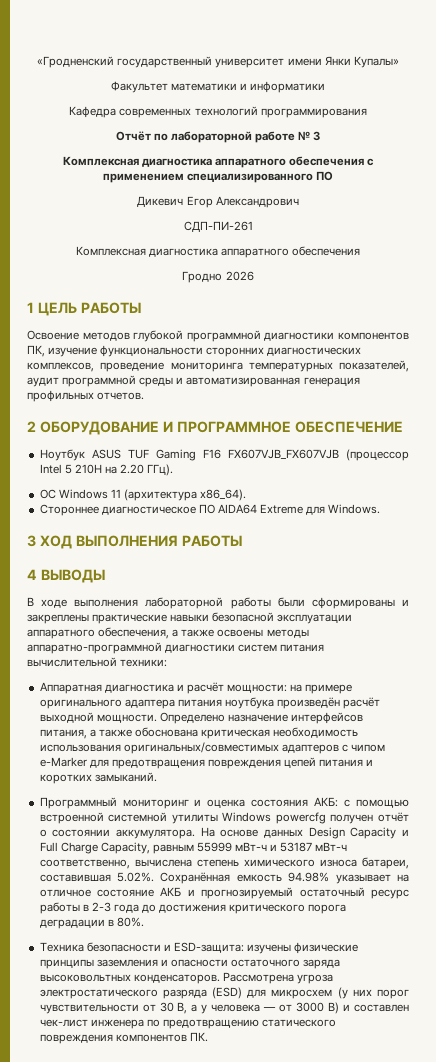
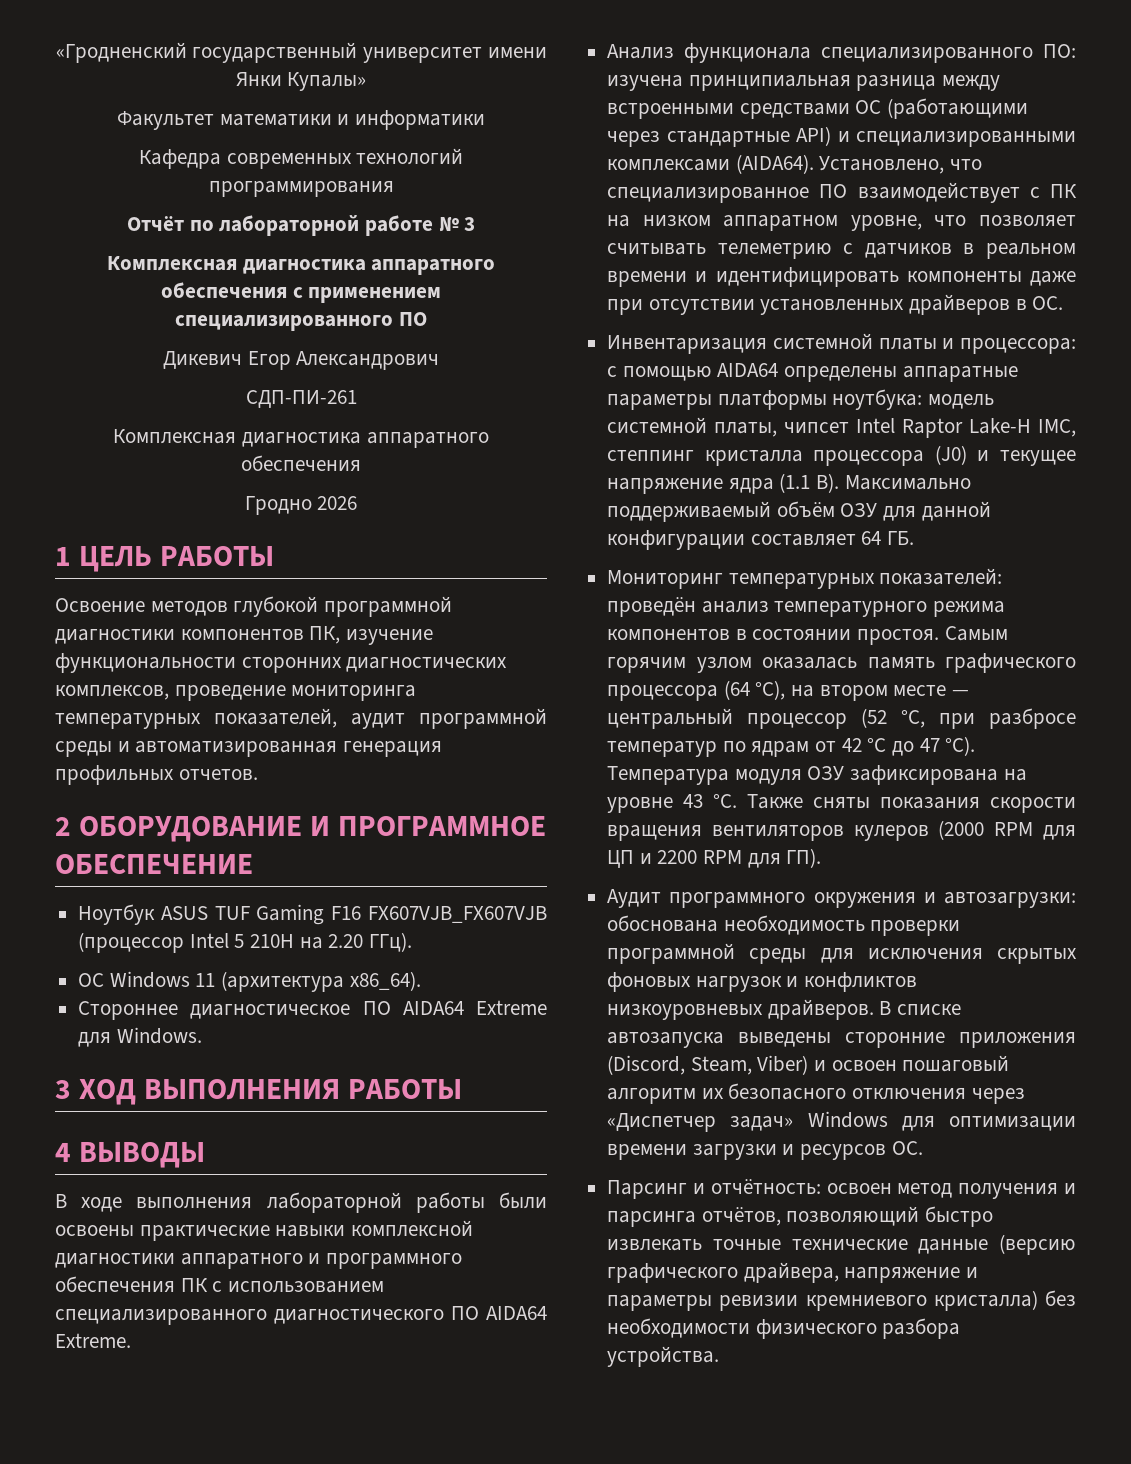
- В ходе выполнения лабораторной работы были сформированы и закреплены практические навыки безопасной эксплуатации аппаратного обеспечения, а также освоены методы аппаратно-программной диагностики систем питания вычислительной техники:
- Аппаратная диагностика и расчёт мощности: на примере оригинального адаптера питания ноутбука произведён расчёт выходной мощности. Определено назначение интерфейсов питания, а также обоснована критическая необходимость использования оригинальных/совместимых адаптеров с чипом e-Marker для предотвращения повреждения цепей питания и коротких замыканий.
- Программный мониторинг и оценка состояния АКБ: с помощью встроенной системной утилиты Windows powercfg получен отчёт о состоянии аккумулятора. На основе данных Design Capacity и Full Charge Capacity, равным 55999 мВт-ч и 53187 мВт-ч соответственно, вычислена степень химического износа батареи, составившая 5.02%. Сохранённая емкость 94.98% указывает на отличное состояние АКБ и прогнозируемый остаточный ресурс работы в 2-3 года до достижения критического порога деградации в 80%.
- Техника безопасности и ESD-защита: изучены физические принципы заземления и опасности остаточного заряда высоковольтных конденсаторов. Рассмотрена угроза электростатического разряда (ESD) для микросхем (у них порог чувствительности от 30 В, а у человека — от 3000 В) и составлен чек-лист инженера по предотвращению статического повреждения компонентов ПК.
+ В ходе выполнения лабораторной работы были освоены практические навыки комплексной диагностики аппаратного и программного обеспечения ПК с использованием специализированного диагностического ПО AIDA64 Extreme.
+ Анализ функционала специализированного ПО: изучена принципиальная разница между встроенными средствами ОС (работающими через стандартные API) и специализированными комплексами (AIDA64). Установлено, что специализированное ПО взаимодействует с ПК на низком аппаратном уровне, что позволяет считывать телеметрию с датчиков в реальном времени и идентифицировать компоненты даже при отсутствии установленных драйверов в ОС.
+ Инвентаризация системной платы и процессора: с помощью AIDA64 определены аппаратные параметры платформы ноутбука: модель системной платы, чипсет Intel Raptor Lake-H IMC, степпинг кристалла процессора (J0) и текущее напряжение ядра (1.1 В). Максимально поддерживаемый объём ОЗУ для данной конфигурации составляет 64 ГБ.
+ Мониторинг температурных показателей: проведён анализ температурного режима компонентов в состоянии простоя. Самым горячим узлом оказалась память графического процессора (64 °C), на втором месте — центральный процессор (52 °C, при разбросе температур по ядрам от 42 °C до 47 °C). Температура модуля ОЗУ зафиксирована на уровне 43 °C. Также сняты показания скорости вращения вентиляторов кулеров (2000 RPM для ЦП и 2200 RPM для ГП).
+ Аудит программного окружения и автозагрузки: обоснована необходимость проверки программной среды для исключения скрытых фоновых нагрузок и конфликтов низкоуровневых драйверов. В списке автозапуска выведены сторонние приложения (Discord, Steam, Viber) и освоен пошаговый алгоритм их безопасного отключения через «Диспетчер задач» Windows для оптимизации времени загрузки и ресурсов ОС.
+ Парсинг и отчётность: освоен метод получения и парсинга отчётов, позволяющий быстро извлекать точные технические данные (версию графического драйвера, напряжение и параметры ревизии кремниевого кристалла) без необходимости физического разбора устройства.

